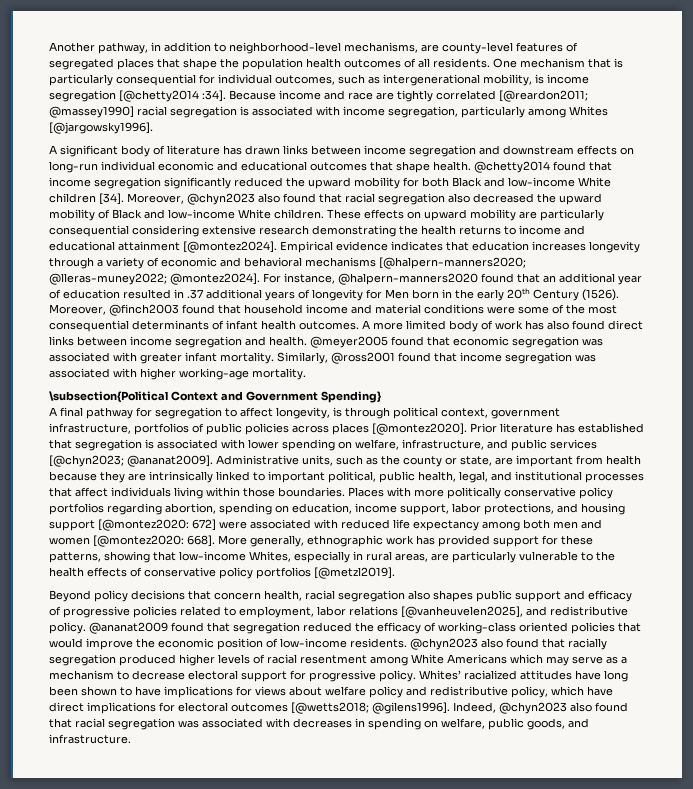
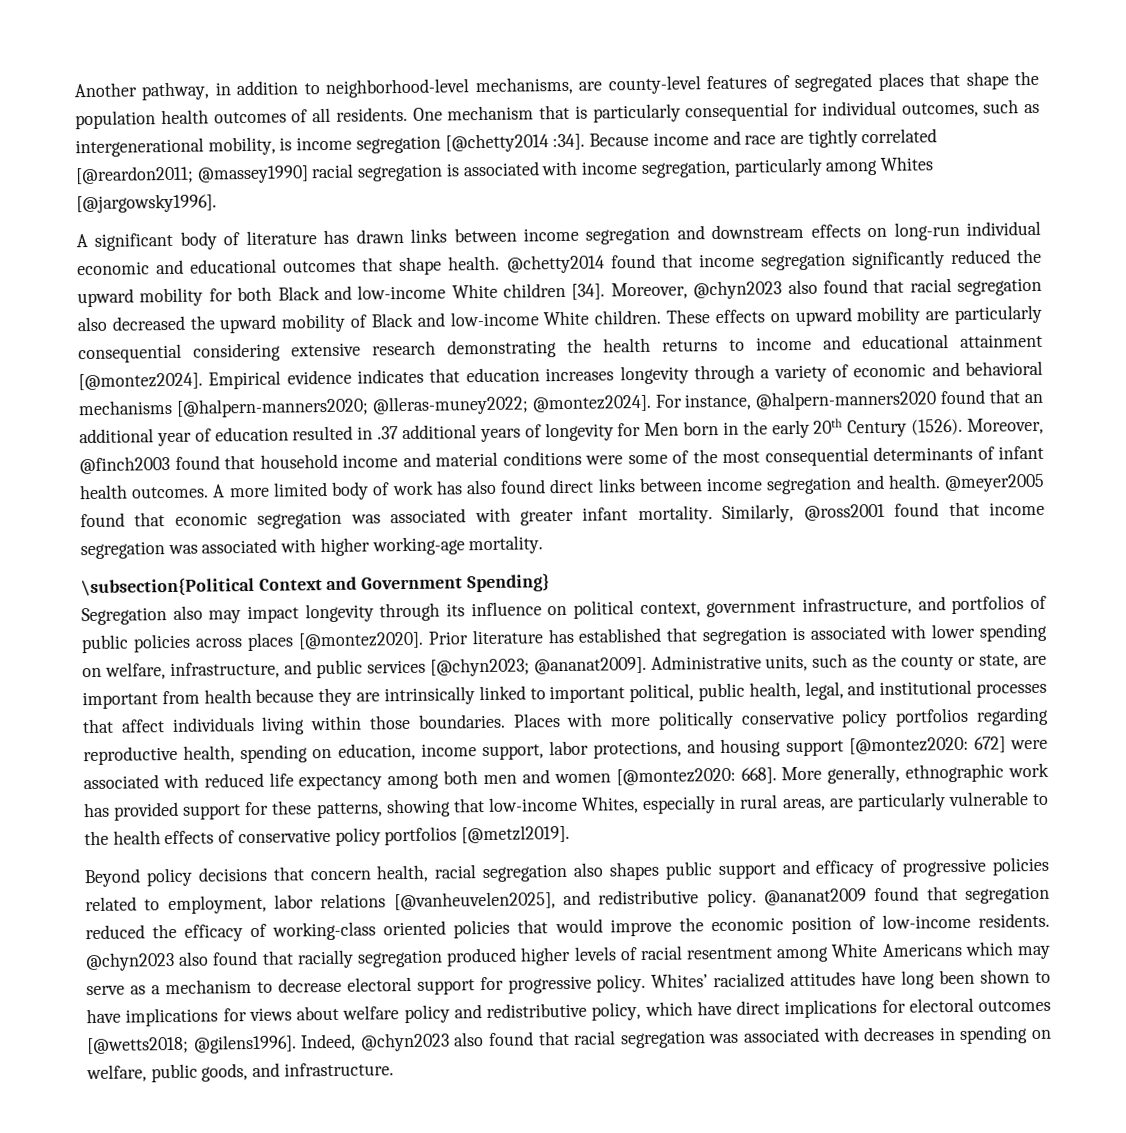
- A final pathway for segregation to affect longevity, is through political context, government infrastructure, portfolios of public policies across places [@montez2020].
+ Segregation also may impact longevity through its influence on political context, government infrastructure, and portfolios of public policies across places [@montez2020].
- Places with more politically conservative policy portfolios regarding abortion, spending on education, income support, labor protections, and housing support [@montez2020: 672] were associated with reduced life expectancy among both men and women [@montez2020: 668].
+ Places with more politically conservative policy portfolios regarding reproductive health, spending on education, income support, labor protections, and housing support [@montez2020: 672] were associated with reduced life expectancy among both men and women [@montez2020: 668].

